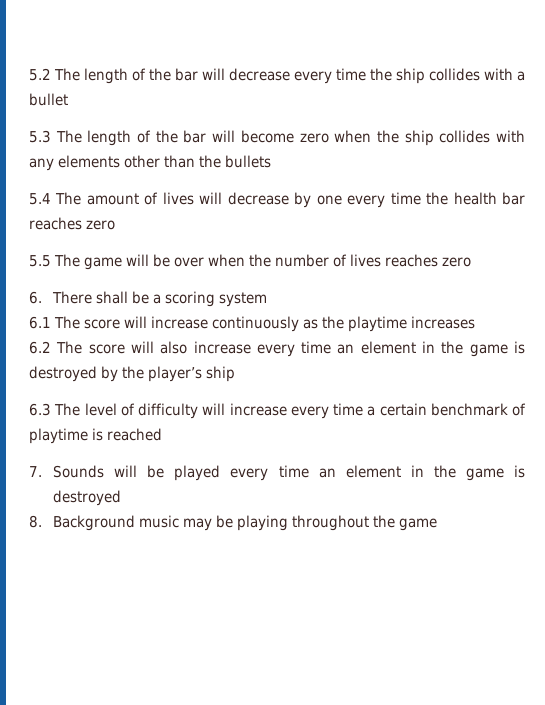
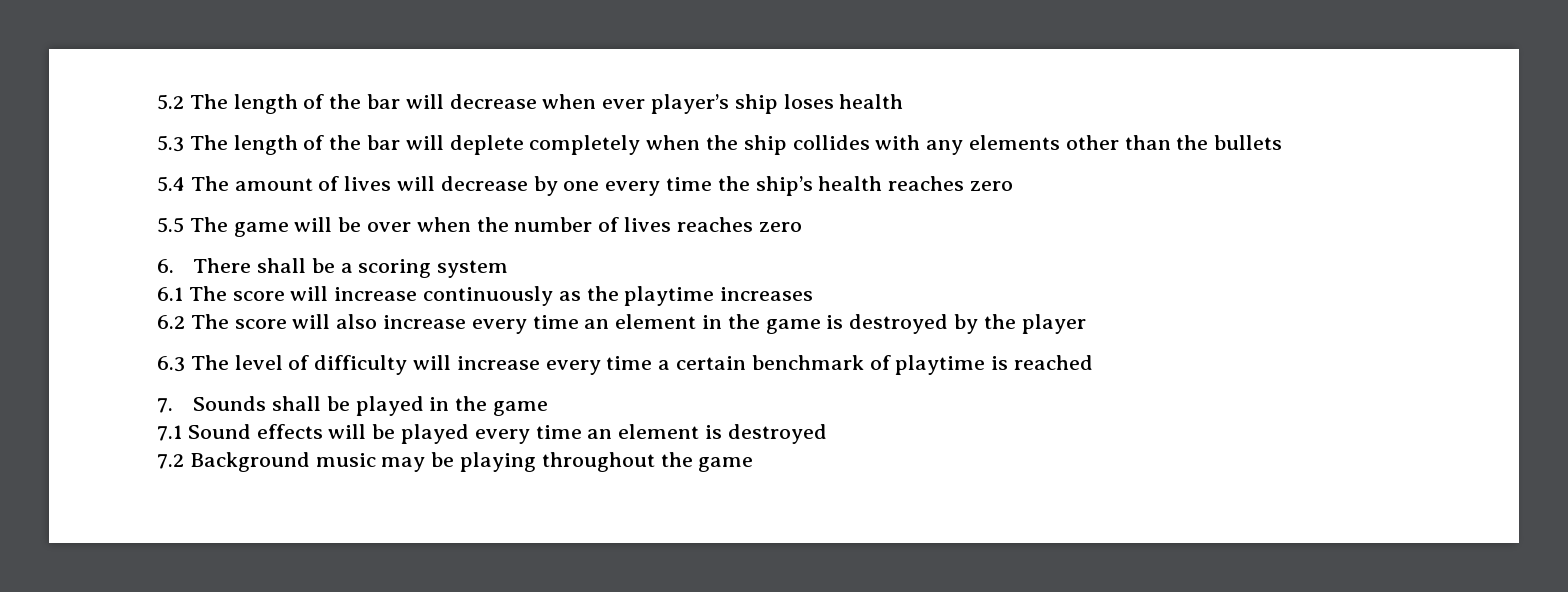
- 5.2 The length of the bar will decrease every time the ship collides with a bullet
+ 5.2 The length of the bar will decrease when ever player’s ship loses health
- 5.3 The length of the bar will become zero when the ship collides with any elements other than the bullets
+ 5.3 The length of the bar will deplete completely when the ship collides with any elements other than the bullets
- 5.4 The amount of lives will decrease by one every time the health bar reaches zero
+ 5.4 The amount of lives will decrease by one every time the ship’s health reaches zero
- 6.2 The score will also increase every time an element in the game is destroyed by the player’s ship
+ 6.2 The score will also increase every time an element in the game is destroyed by the player
- 7. Sounds will be played every time an element in the game is destroyed
+ 7. Sounds shall be played in the game
+ 7.1 Sound effects will be played every time an element is destroyed
- 8. Background music may be playing throughout the game
+ 7.2 Background music may be playing throughout the game

